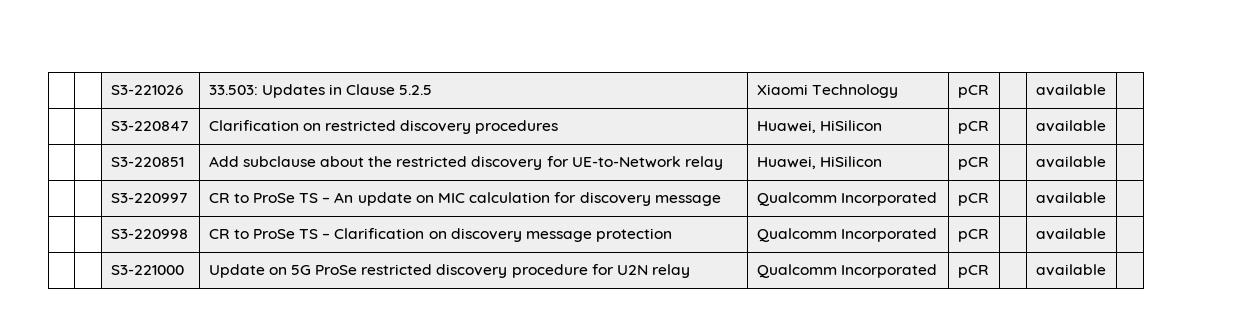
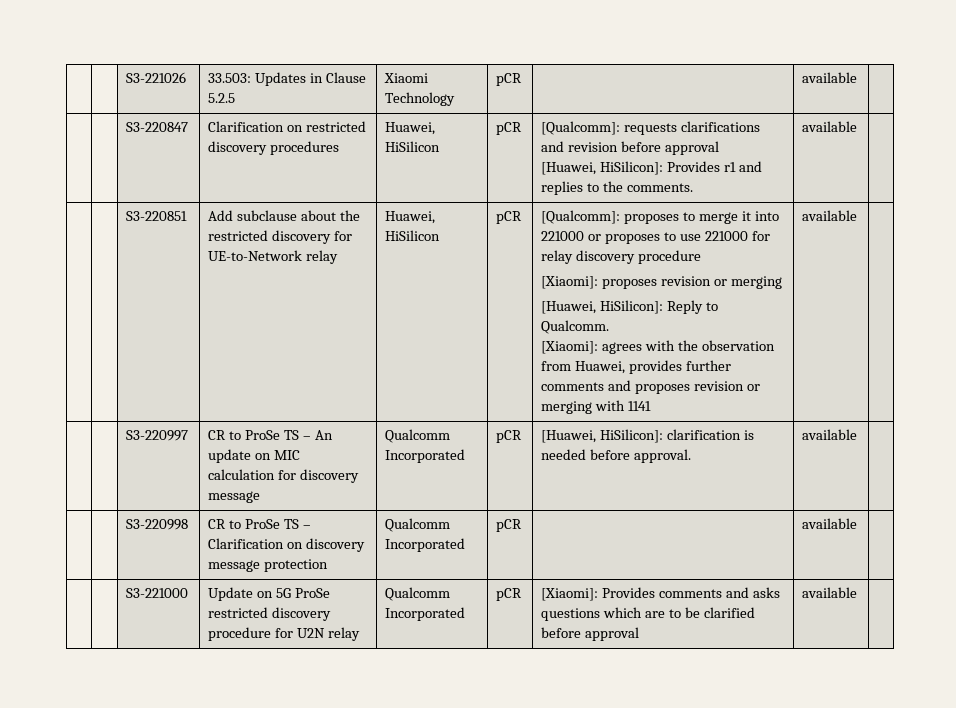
- | | S3-220847 | Clarification on restricted discovery procedures | Huawei, HiSilicon | pCR | | available |
+ | | S3-220847 | Clarification on restricted discovery procedures | Huawei, HiSilicon | pCR | [Qualcomm]: requests clarifications and revision before approval
+ [Huawei, HiSilicon]: Provides r1 and replies to the comments. | available |
+ [Qualcomm]: proposes to merge it into 221000 or proposes to use 221000 for relay discovery procedure
+ [Xiaomi]: proposes revision or merging
+ [Huawei, HiSilicon]: Reply to Qualcomm.
+ [Xiaomi]: agrees with the observation from Huawei, provides further comments and proposes revision or merging with 1141
- | | S3-220997 | CR to ProSe TS – An update on MIC calculation for discovery message | Qualcomm Incorporated | pCR | | available |
+ | | S3-220997 | CR to ProSe TS – An update on MIC calculation for discovery message | Qualcomm Incorporated | pCR | [Huawei, HiSilicon]: clarification is needed before approval. | available |
- | | S3-221000 | Update on 5G ProSe restricted discovery procedure for U2N relay | Qualcomm Incorporated | pCR | | available |
+ | | S3-221000 | Update on 5G ProSe restricted discovery procedure for U2N relay | Qualcomm Incorporated | pCR | [Xiaomi]: Provides comments and asks questions which are to be clarified before approval | available |

